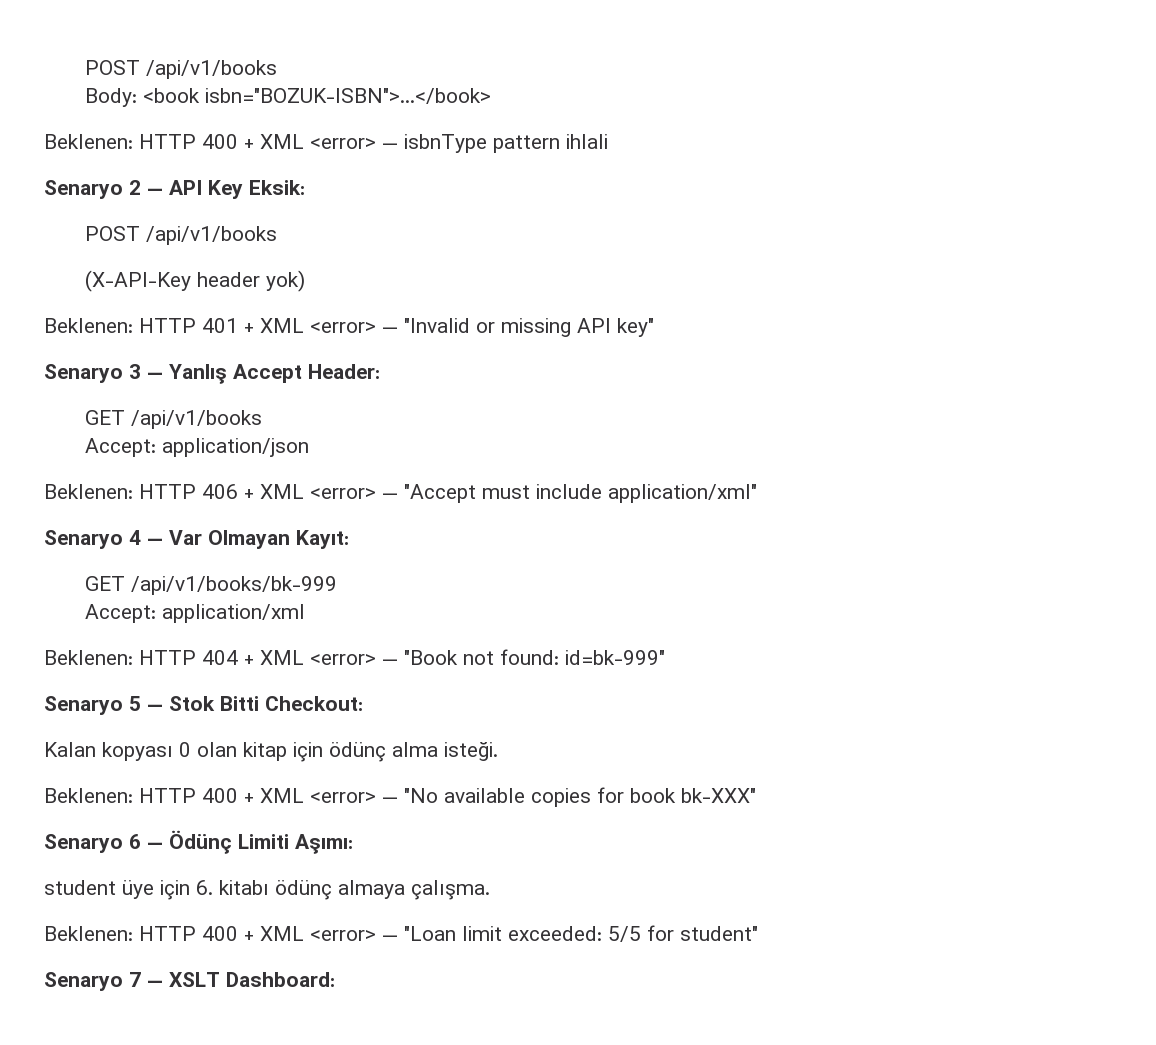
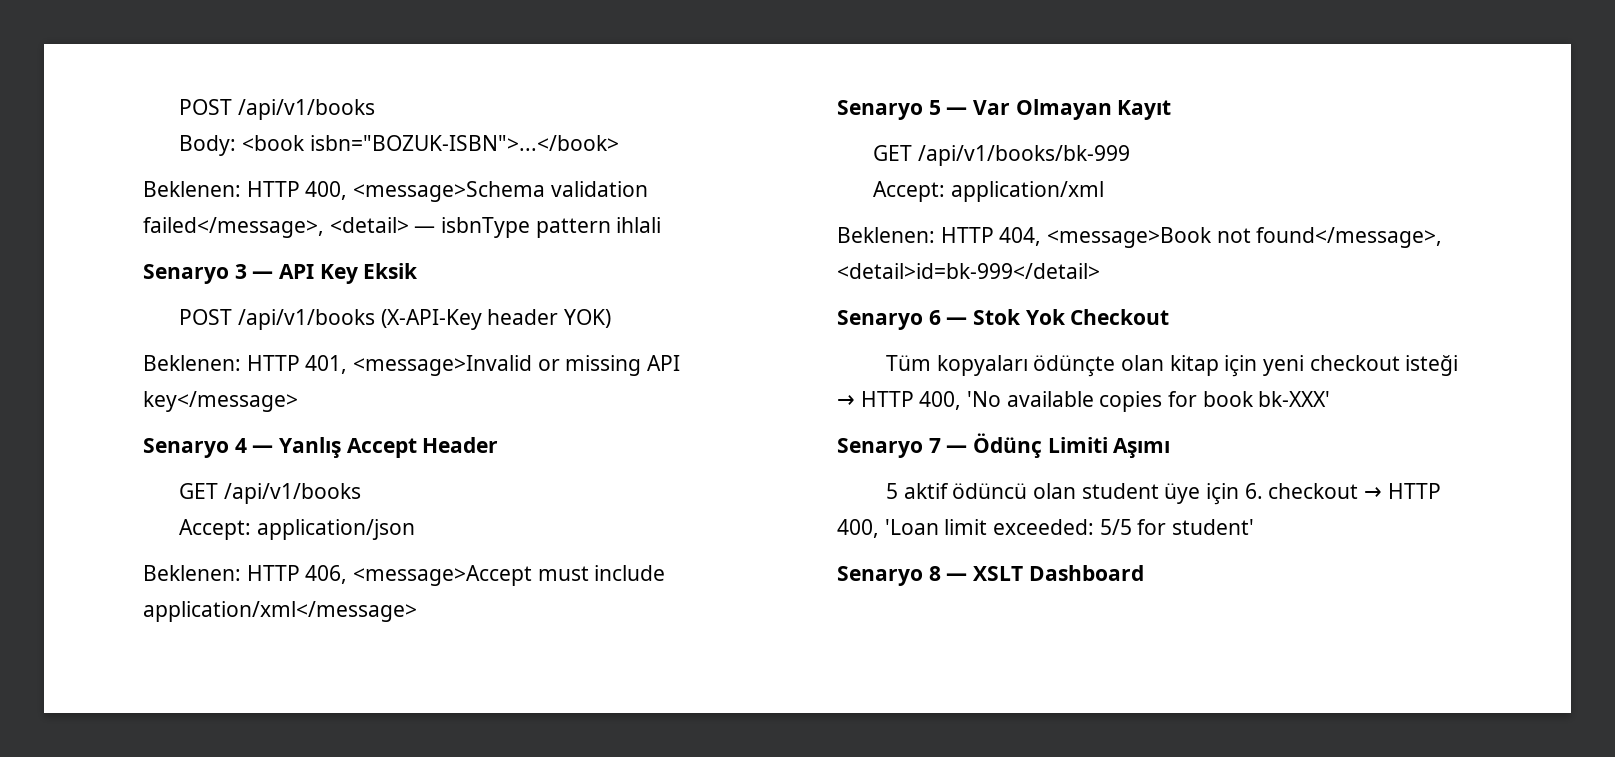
- Beklenen: HTTP 400 + XML <error> — isbnType pattern ihlali
+ Beklenen: HTTP 400, <message>Schema validation failed</message>, <detail> — isbnType pattern ihlali
- Senaryo 2 — API Key Eksik:
- POST /api/v1/books
- (X-API-Key header yok)
- Beklenen: HTTP 401 + XML <error> — "Invalid or missing API key"
- Senaryo 3 — Yanlış Accept Header:
+ Senaryo 3 — API Key Eksik
+ POST /api/v1/books (X-API-Key header YOK)
+ Beklenen: HTTP 401, <message>Invalid or missing API key</message>
+ Senaryo 4 — Yanlış Accept Header
- Beklenen: HTTP 406 + XML <error> — "Accept must include application/xml"
- Senaryo 4 — Var Olmayan Kayıt:
+ Beklenen: HTTP 406, <message>Accept must include application/xml</message>
+ Senaryo 5 — Var Olmayan Kayıt
- Beklenen: HTTP 404 + XML <error> — "Book not found: id=bk-999"
- Senaryo 5 — Stok Bitti Checkout:
- Kalan kopyası 0 olan kitap için ödünç alma isteği.
- Beklenen: HTTP 400 + XML <error> — "No available copies for book bk-XXX"
- Senaryo 6 — Ödünç Limiti Aşımı:
- student üye için 6. kitabı ödünç almaya çalışma.
- Beklenen: HTTP 400 + XML <error> — "Loan limit exceeded: 5/5 for student"
- Senaryo 7 — XSLT Dashboard:
+ Beklenen: HTTP 404, <message>Book not found</message>, <detail>id=bk-999</detail>
+ Senaryo 6 — Stok Yok Checkout
+ Tüm kopyaları ödünçte olan kitap için yeni checkout isteği → HTTP 400, 'No available copies for book bk-XXX'
+ Senaryo 7 — Ödünç Limiti Aşımı
+ 5 aktif ödüncü olan student üye için 6. checkout → HTTP 400, 'Loan limit exceeded: 5/5 for student'
+ Senaryo 8 — XSLT Dashboard

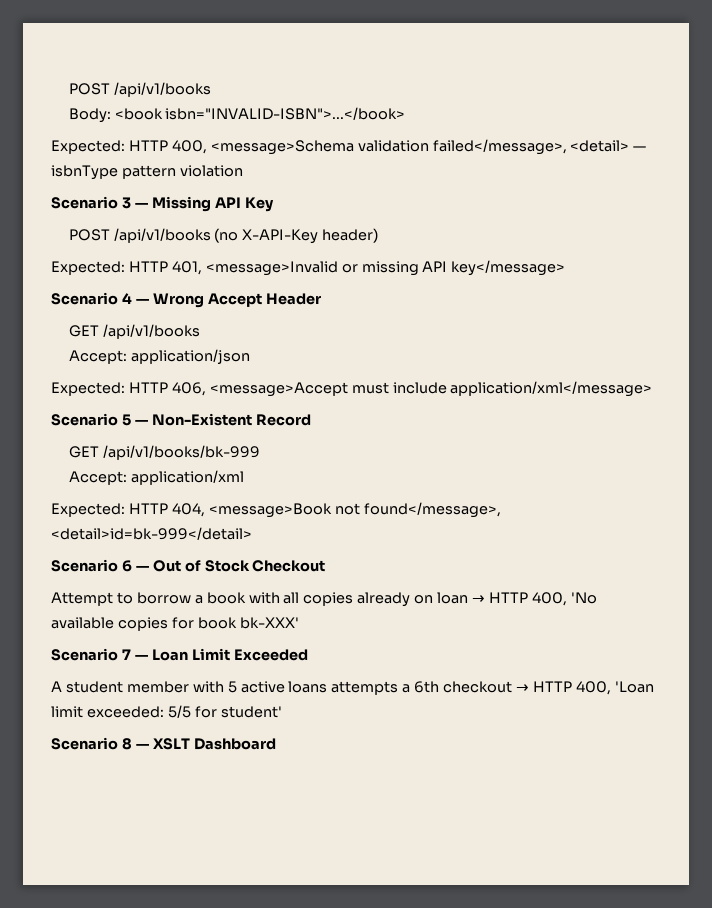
- Body: <book isbn="BOZUK-ISBN">...</book>
- Beklenen: HTTP 400, <message>Schema validation failed</message>, <detail> — isbnType pattern ihlali
- Senaryo 3 — API Key Eksik
- POST /api/v1/books (X-API-Key header YOK)
- Beklenen: HTTP 401, <message>Invalid or missing API key</message>
+ Body: <book isbn="INVALID-ISBN">...</book>
+ Expected: HTTP 400, <message>Schema validation failed</message>, <detail> — isbnType pattern violation
+ Scenario 3 — Missing API Key
+ POST /api/v1/books (no X-API-Key header)
+ Expected: HTTP 401, <message>Invalid or missing API key</message>
- Senaryo 4 — Yanlış Accept Header
+ Scenario 4 — Wrong Accept Header
- Beklenen: HTTP 406, <message>Accept must include application/xml</message>
+ Expected: HTTP 406, <message>Accept must include application/xml</message>
- Senaryo 5 — Var Olmayan Kayıt
+ Scenario 5 — Non-Existent Record
- Beklenen: HTTP 404, <message>Book not found</message>, <detail>id=bk-999</detail>
+ Expected: HTTP 404, <message>Book not found</message>, <detail>id=bk-999</detail>
- Senaryo 6 — Stok Yok Checkout
- Tüm kopyaları ödünçte olan kitap için yeni checkout isteği → HTTP 400, 'No available copies for book bk-XXX'
+ Scenario 6 — Out of Stock Checkout
+ Attempt to borrow a book with all copies already on loan → HTTP 400, 'No available copies for book bk-XXX'
- Senaryo 7 — Ödünç Limiti Aşımı
- 5 aktif ödüncü olan student üye için 6. checkout → HTTP 400, 'Loan limit exceeded: 5/5 for student'
+ Scenario 7 — Loan Limit Exceeded
+ A student member with 5 active loans attempts a 6th checkout → HTTP 400, 'Loan limit exceeded: 5/5 for student'
- Senaryo 8 — XSLT Dashboard
+ Scenario 8 — XSLT Dashboard

